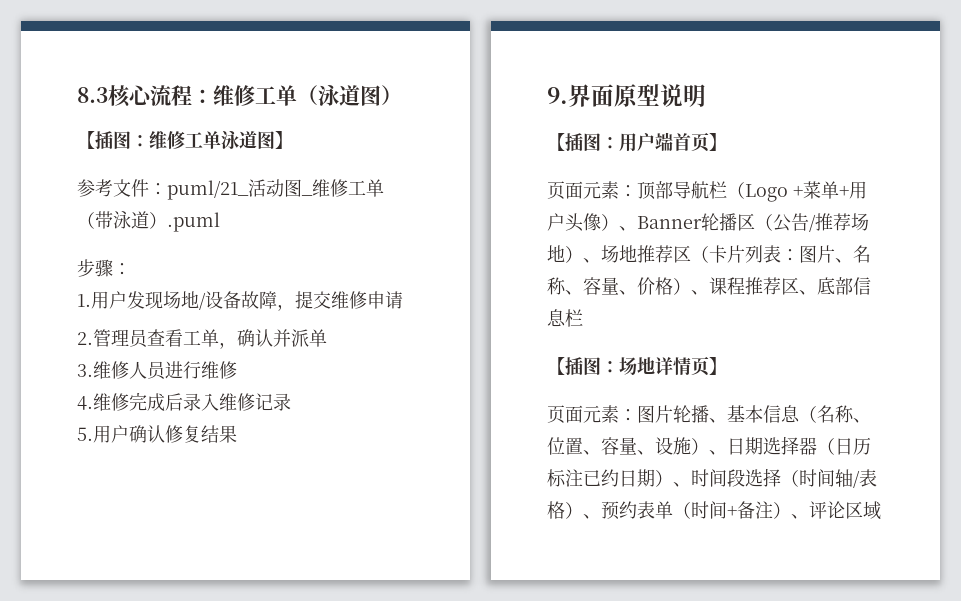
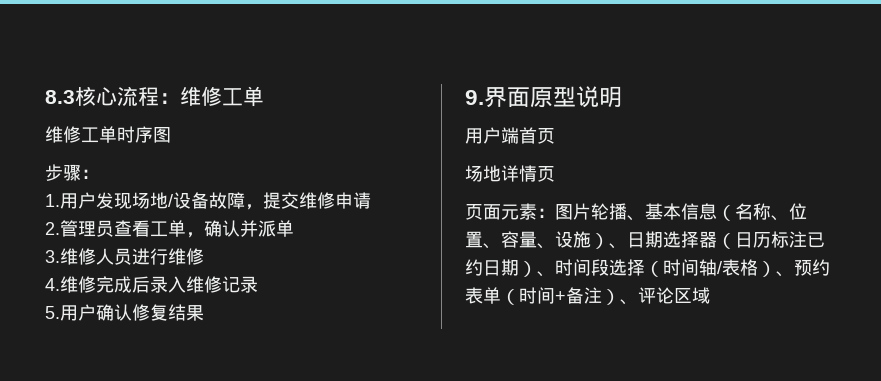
- 8.3核心流程：维修工单（泳道图）
- 【插图：维修工单泳道图】
- 参考文件：puml/21_活动图_维修工单（带泳道）.puml
+ 8.3核心流程：维修工单
+ 维修工单时序图
- 【插图：用户端首页】
- 页面元素：顶部导航栏（Logo +菜单+用户头像）、Banner轮播区（公告/推荐场地）、场地推荐区（卡片列表：图片、名称、容量、价格）、课程推荐区、底部信息栏
- 【插图：场地详情页】
+ 用户端首页
+ 场地详情页

